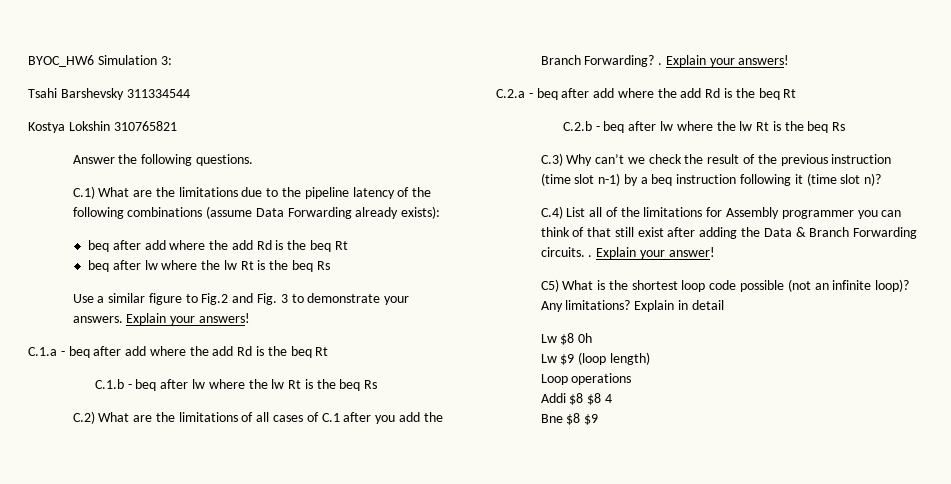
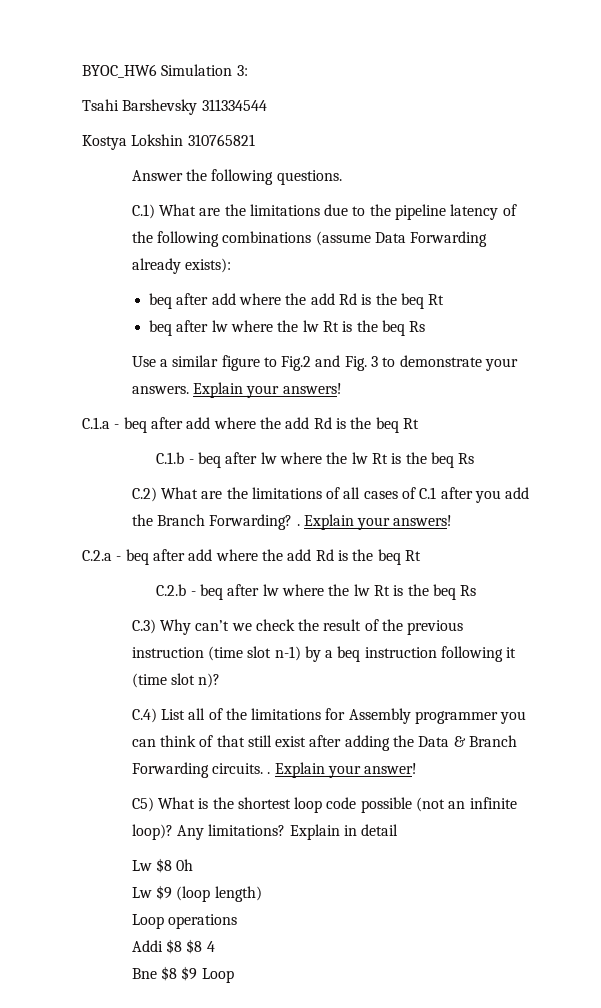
- Bne $8 $9
+ Bne $8 $9 Loop

